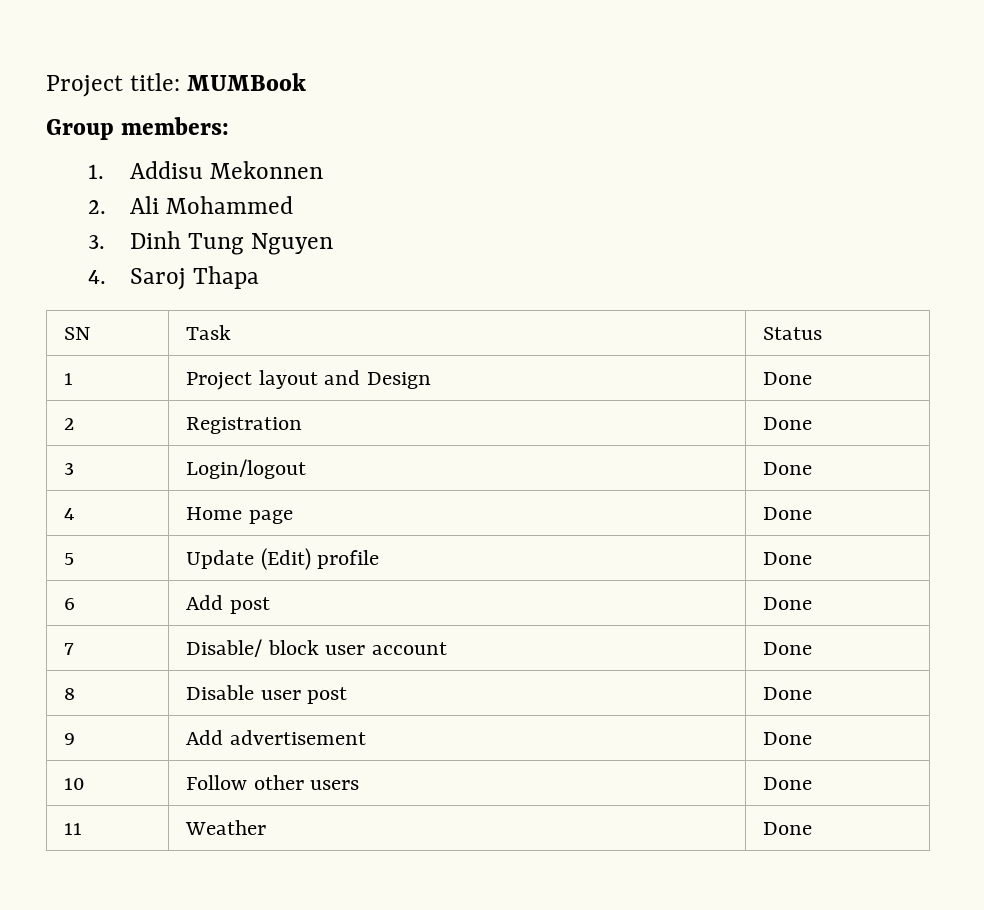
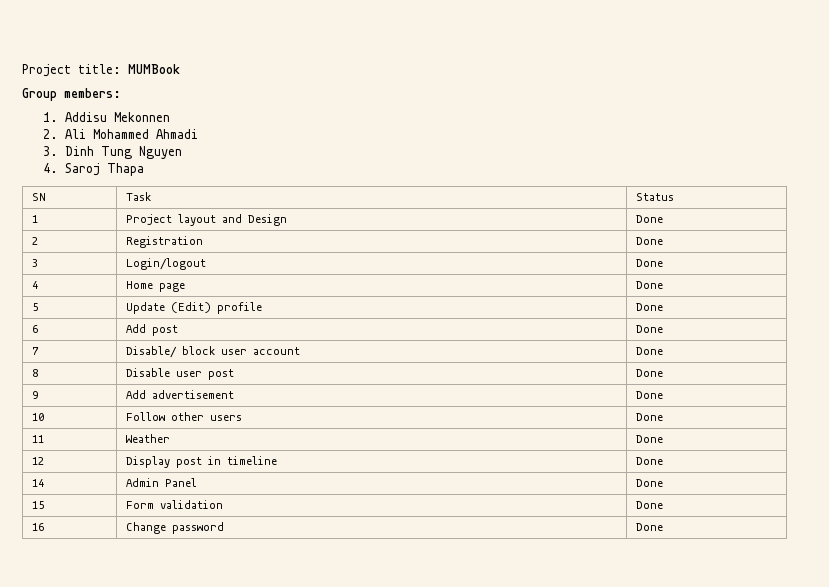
- 2. Ali Mohammed
+ 2. Ali Mohammed Ahmadi
+ 12 | Display post in timeline | Done
+ 14 | Admin Panel | Done
+ 15 | Form validation | Done
+ 16 | Change password | Done

